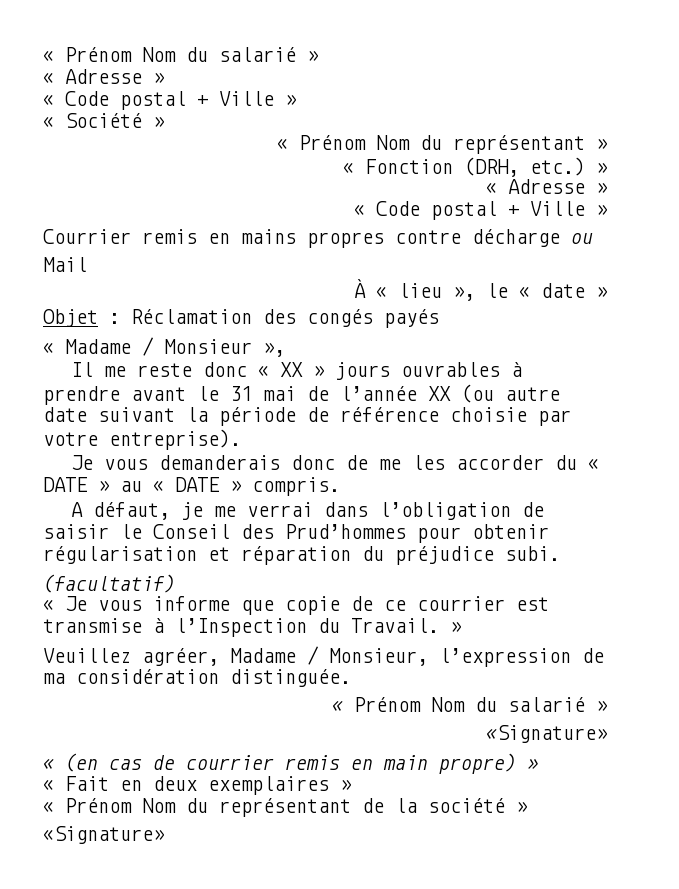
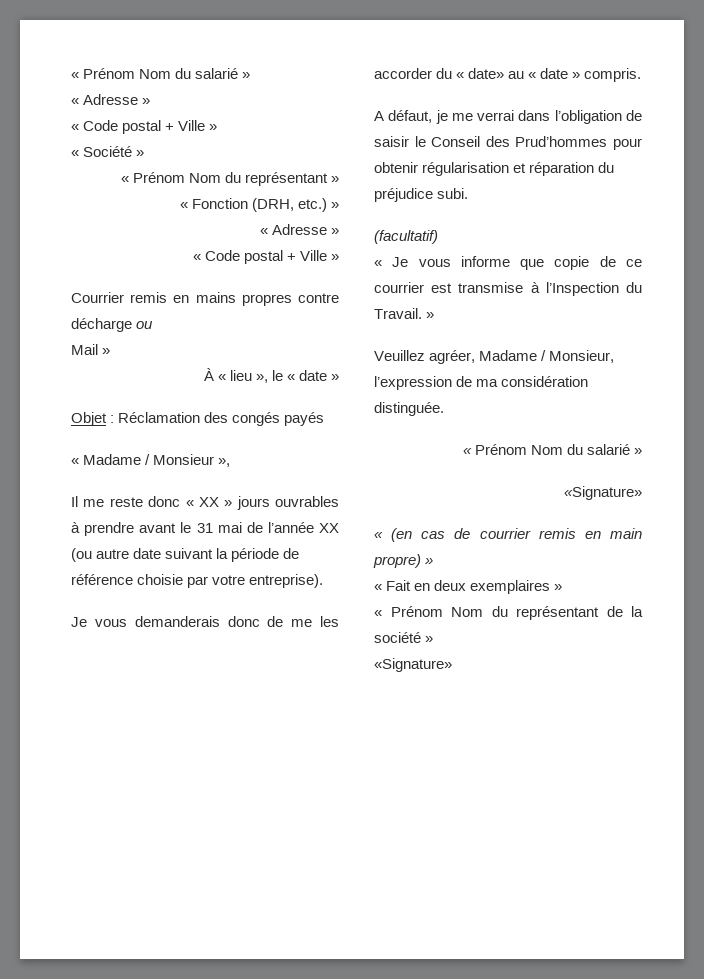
- Mail
+ Mail »
- Je vous demanderais donc de me les accorder du « DATE » au « DATE » compris.
+ Je vous demanderais donc de me les accorder du « date» au « date » compris.

